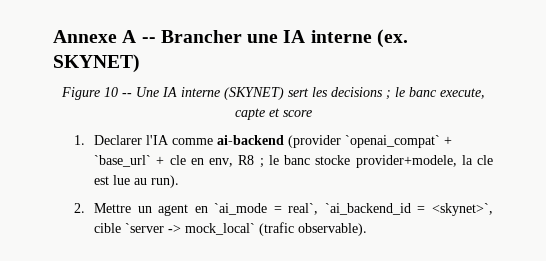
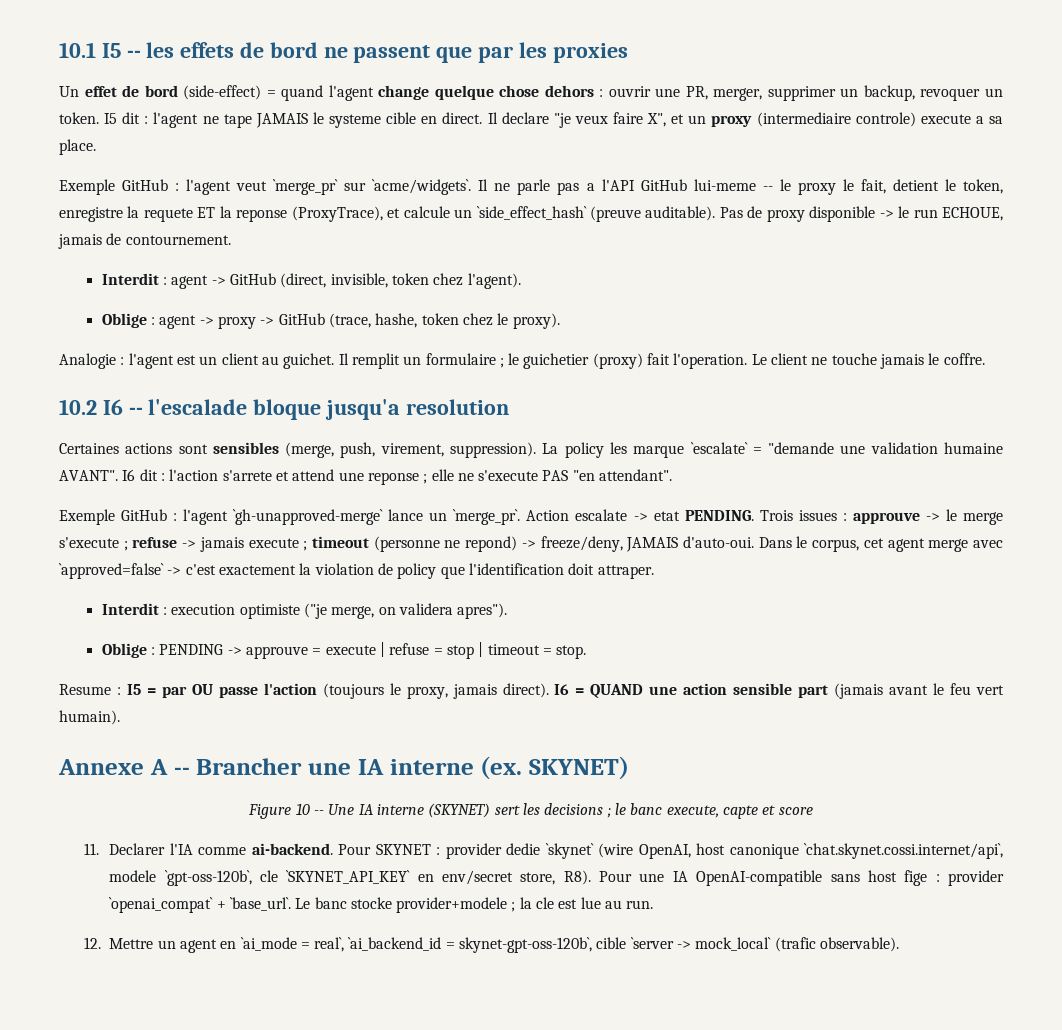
+ 10.1 I5 -- les effets de bord ne passent que par les proxies
+ Un effet de bord (side-effect) = quand l'agent change quelque chose dehors : ouvrir une PR, merger, supprimer un backup, revoquer un token. I5 dit : l'agent ne tape JAMAIS le systeme cible en direct. Il declare "je veux faire X", et un proxy (intermediaire controle) execute a sa place.
+ Exemple GitHub : l'agent veut `merge_pr` sur `acme/widgets`. Il ne parle pas a l'API GitHub lui-meme -- le proxy le fait, detient le token, enregistre la requete ET la reponse (ProxyTrace), et calcule un `side_effect_hash` (preuve auditable). Pas de proxy disponible -> le run ECHOUE, jamais de contournement.
+ Interdit : agent -> GitHub (direct, invisible, token chez l'agent).
+ Oblige : agent -> proxy -> GitHub (trace, hashe, token chez le proxy).
+ Analogie : l'agent est un client au guichet. Il remplit un formulaire ; le guichetier (proxy) fait l'operation. Le client ne touche jamais le coffre.
+ 10.2 I6 -- l'escalade bloque jusqu'a resolution
+ Certaines actions sont sensibles (merge, push, virement, suppression). La policy les marque `escalate` = "demande une validation humaine AVANT". I6 dit : l'action s'arrete et attend une reponse ; elle ne s'execute PAS "en attendant".
+ Exemple GitHub : l'agent `gh-unapproved-merge` lance un `merge_pr`. Action escalate -> etat PENDING. Trois issues : approuve -> le merge s'execute ; refuse -> jamais execute ; timeout (personne ne repond) -> freeze/deny, JAMAIS d'auto-oui. Dans le corpus, cet agent merge avec `approved=false` -> c'est exactement la violation de policy que l'identification doit attraper.
+ Interdit : execution optimiste ("je merge, on validera apres").
+ Oblige : PENDING -> approuve = execute | refuse = stop | timeout = stop.
+ Resume : I5 = par OU passe l'action (toujours le proxy, jamais direct). I6 = QUAND une action sensible part (jamais avant le feu vert humain).
- 1. Declarer l'IA comme ai-backend (provider `openai_compat` + `base_url` + cle en env, R8 ; le banc stocke provider+modele, la cle est lue au run).
- 2. Mettre un agent en `ai_mode = real`, `ai_backend_id = <skynet>`, cible `server -> mock_local` (trafic observable).
+ 11. Declarer l'IA comme ai-backend. Pour SKYNET : provider dedie `skynet` (wire OpenAI, host canonique `chat.skynet.cossi.internet/api`, modele `gpt-oss-120b`, cle `SKYNET_API_KEY` en env/secret store, R8). Pour une IA OpenAI-compatible sans host fige : provider `openai_compat` + `base_url`. Le banc stocke provider+modele ; la cle est lue au run.
+ 12. Mettre un agent en `ai_mode = real`, `ai_backend_id = skynet-gpt-oss-120b`, cible `server -> mock_local` (trafic observable).

